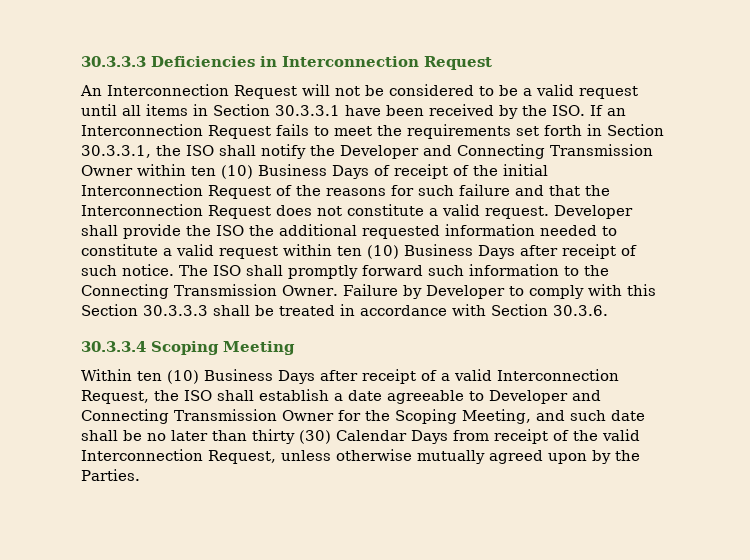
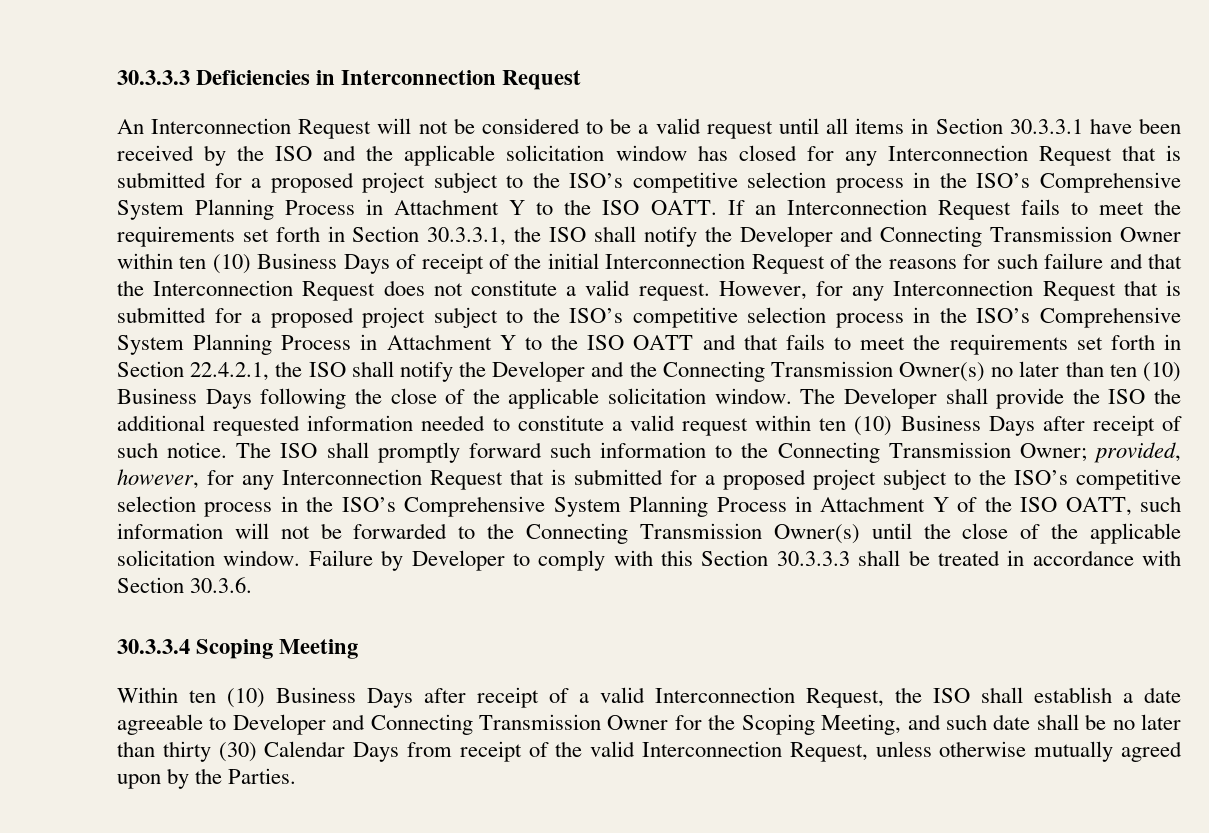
- An Interconnection Request will not be considered to be a valid request until all items in Section 30.3.3.1 have been received by the ISO. If an Interconnection Request fails to meet the requirements set forth in Section 30.3.3.1, the ISO shall notify the Developer and Connecting Transmission Owner within ten (10) Business Days of receipt of the initial Interconnection Request of the reasons for such failure and that the Interconnection Request does not constitute a valid request.
+ An Interconnection Request will not be considered to be a valid request until all items in Section 30.3.3.1 have been received by the ISO and the applicable solicitation window has closed for any Interconnection Request that is submitted for a proposed project subject to the ISO’s competitive selection process in the ISO’s Comprehensive System Planning Process in Attachment Y to the ISO OATT. If an Interconnection Request fails to meet the requirements set forth in Section 30.3.3.1, the ISO shall notify the Developer and Connecting Transmission Owner within ten (10) Business Days of receipt of the initial Interconnection Request of the reasons for such failure and that the Interconnection Request does not constitute a valid request.
- Developer shall provide the ISO the additional requested information needed to constitute a valid request within ten (10) Business Days after receipt of such notice.
+ However, for any Interconnection Request that is submitted for a proposed project subject to the ISO’s competitive selection process in the ISO’s Comprehensive System Planning Process in Attachment Y to the ISO OATT and that fails to meet the requirements set forth in Section 22.4.2.1, the ISO shall notify the Developer and the Connecting Transmission Owner(s) no later than ten (10) Business Days following the close of the applicable solicitation window. The Developer shall provide the ISO the additional requested information needed to constitute a valid request within ten (10) Business Days after receipt of such notice.
- The ISO shall promptly forward such information to the Connecting Transmission Owner.
+ The ISO shall promptly forward such information to the Connecting Transmission Owner; provided, however, for any Interconnection Request that is submitted for a proposed project subject to the ISO’s competitive selection process in the ISO’s Comprehensive System Planning Process in Attachment Y of the ISO OATT, such information will not be forwarded to the Connecting Transmission Owner(s) until the close of the applicable solicitation window.

